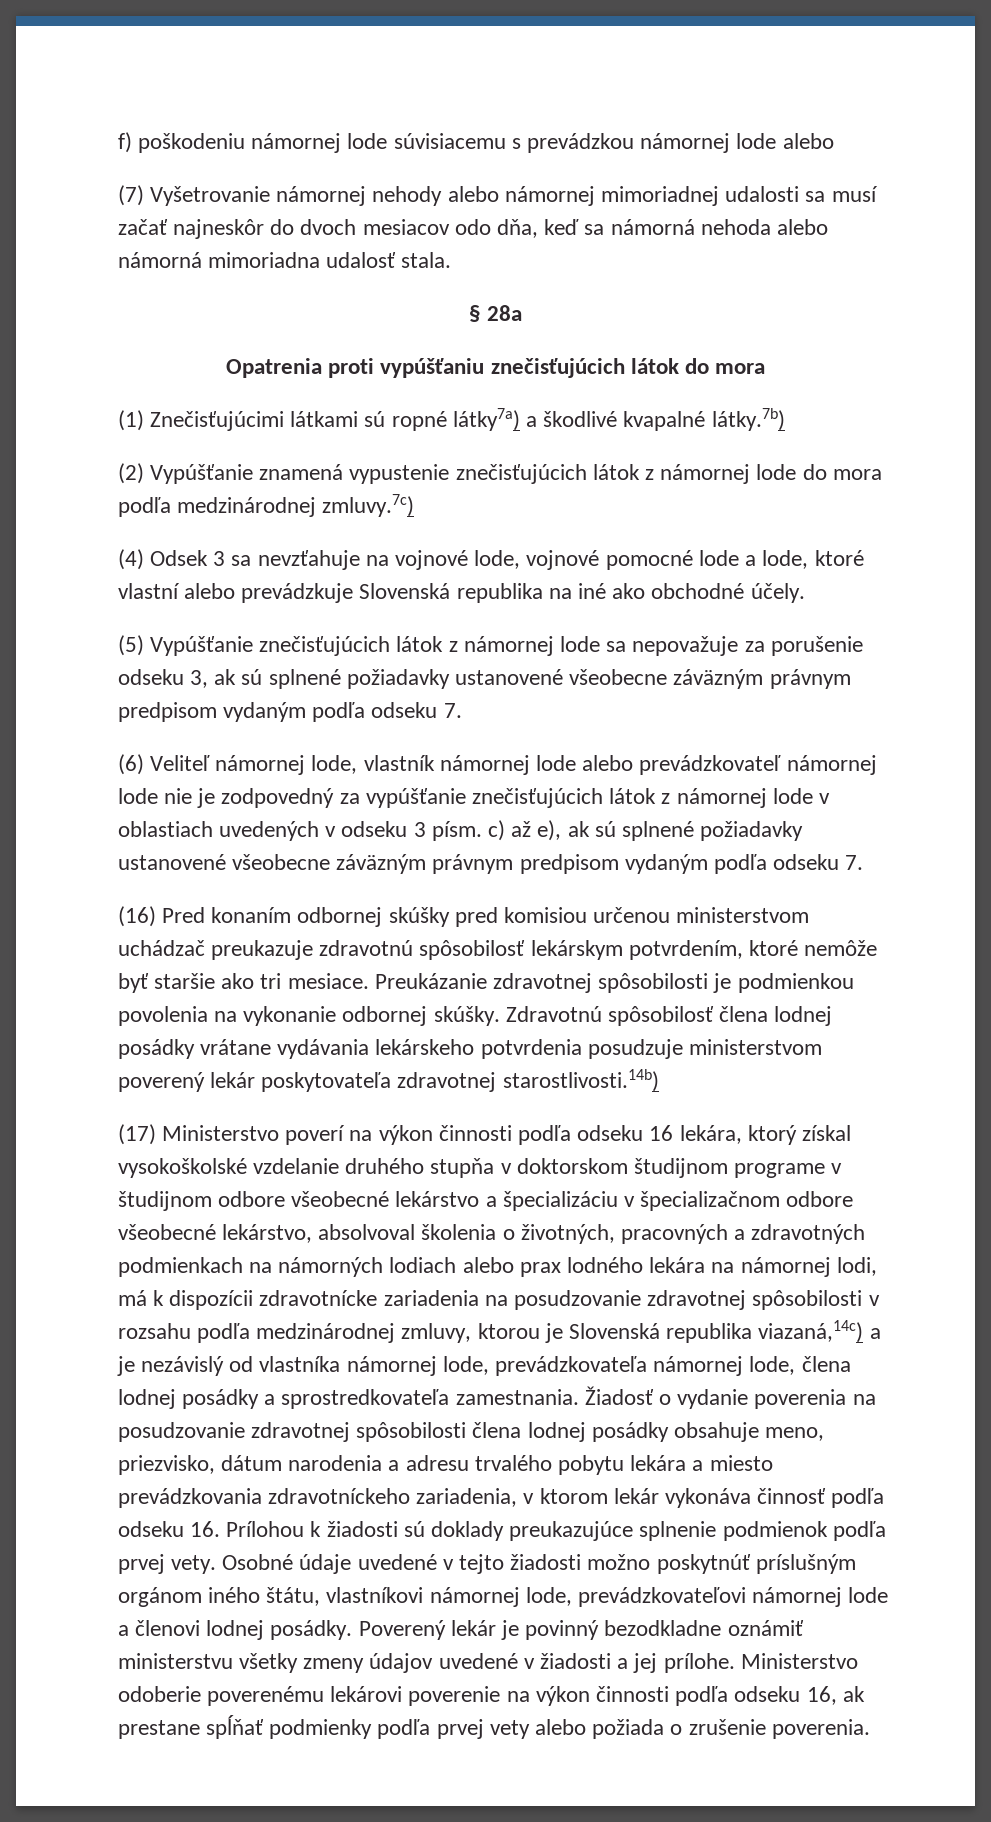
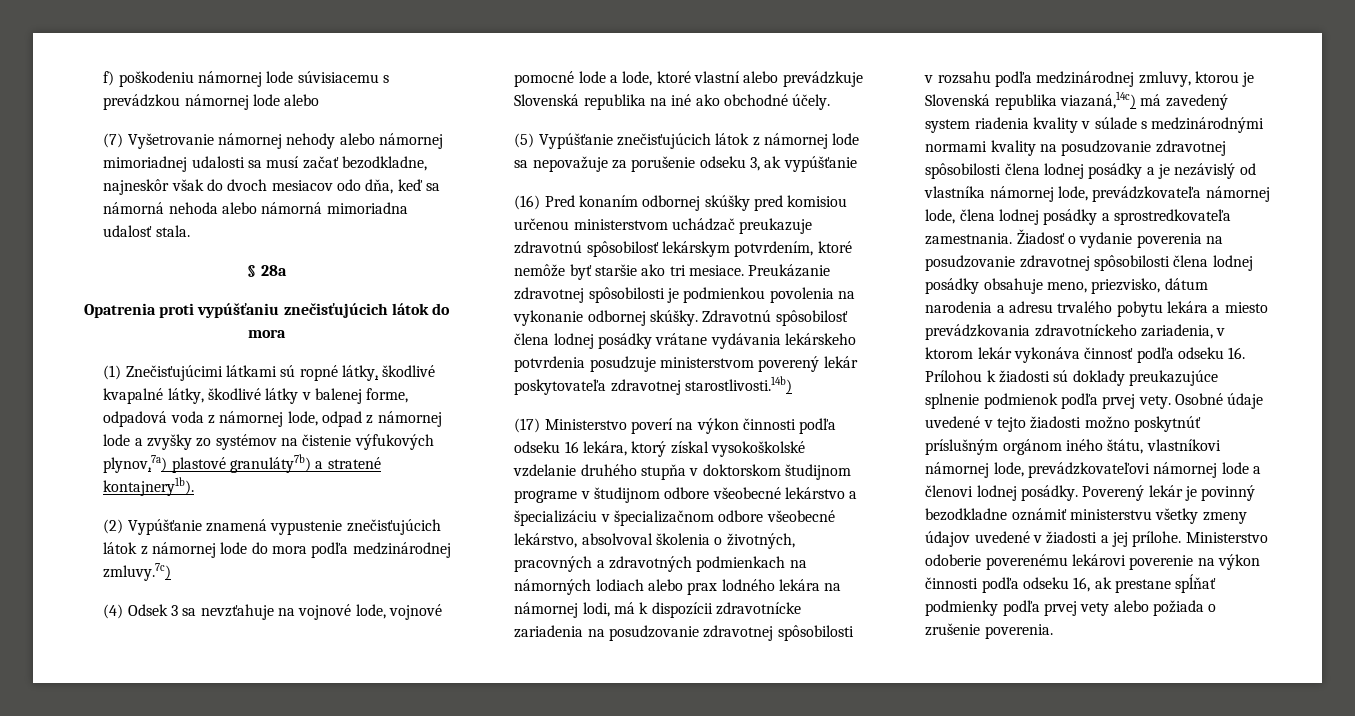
- (7) Vyšetrovanie námornej nehody alebo námornej mimoriadnej udalosti sa musí začať najneskôr do dvoch mesiacov odo dňa, keď sa námorná nehoda alebo námorná mimoriadna udalosť stala.
+ (7) Vyšetrovanie námornej nehody alebo námornej mimoriadnej udalosti sa musí začať bezodkladne, najneskôr však do dvoch mesiacov odo dňa, keď sa námorná nehoda alebo námorná mimoriadna udalosť stala.
- (1) Znečisťujúcimi látkami sú ropné látky7a) a škodlivé kvapalné látky.7b)
+ (1) Znečisťujúcimi látkami sú ropné látky, škodlivé kvapalné látky, škodlivé látky v balenej forme, odpadová voda z námornej lode, odpad z námornej lode a zvyšky zo systémov na čistenie výfukových plynov,7a) plastové granuláty7b) a stratené kontajnery1b).
- (5) Vypúšťanie znečisťujúcich látok z námornej lode sa nepovažuje za porušenie odseku 3, ak sú splnené požiadavky ustanovené všeobecne záväzným právnym predpisom vydaným podľa odseku 7.
- (6) Veliteľ námornej lode, vlastník námornej lode alebo prevádzkovateľ námornej lode nie je zodpovedný za vypúšťanie znečisťujúcich látok z námornej lode v oblastiach uvedených v odseku 3 písm. c) až e), ak sú splnené požiadavky ustanovené všeobecne záväzným právnym predpisom vydaným podľa odseku 7.
+ (5) Vypúšťanie znečisťujúcich látok z námornej lode sa nepovažuje za porušenie odseku 3, ak vypúšťanie
- (17) Ministerstvo poverí na výkon činnosti podľa odseku 16 lekára, ktorý získal vysokoškolské vzdelanie druhého stupňa v doktorskom študijnom programe v študijnom odbore všeobecné lekárstvo a špecializáciu v špecializačnom odbore všeobecné lekárstvo, absolvoval školenia o životných, pracovných a zdravotných podmienkach na námorných lodiach alebo prax lodného lekára na námornej lodi, má k dispozícii zdravotnícke zariadenia na posudzovanie zdravotnej spôsobilosti v rozsahu podľa medzinárodnej zmluvy, ktorou je Slovenská republika viazaná,14c) a je nezávislý od vlastníka námornej lode, prevádzkovateľa námornej lode, člena lodnej posádky a sprostredkovateľa zamestnania.
+ (17) Ministerstvo poverí na výkon činnosti podľa odseku 16 lekára, ktorý získal vysokoškolské vzdelanie druhého stupňa v doktorskom študijnom programe v študijnom odbore všeobecné lekárstvo a špecializáciu v špecializačnom odbore všeobecné lekárstvo, absolvoval školenia o životných, pracovných a zdravotných podmienkach na námorných lodiach alebo prax lodného lekára na námornej lodi, má k dispozícii zdravotnícke zariadenia na posudzovanie zdravotnej spôsobilosti v rozsahu podľa medzinárodnej zmluvy, ktorou je Slovenská republika viazaná,14c) má zavedený system riadenia kvality v súlade s medzinárodnými normami kvality na posudzovanie zdravotnej spôsobilosti člena lodnej posádky a je nezávislý od vlastníka námornej lode, prevádzkovateľa námornej lode, člena lodnej posádky a sprostredkovateľa zamestnania.

